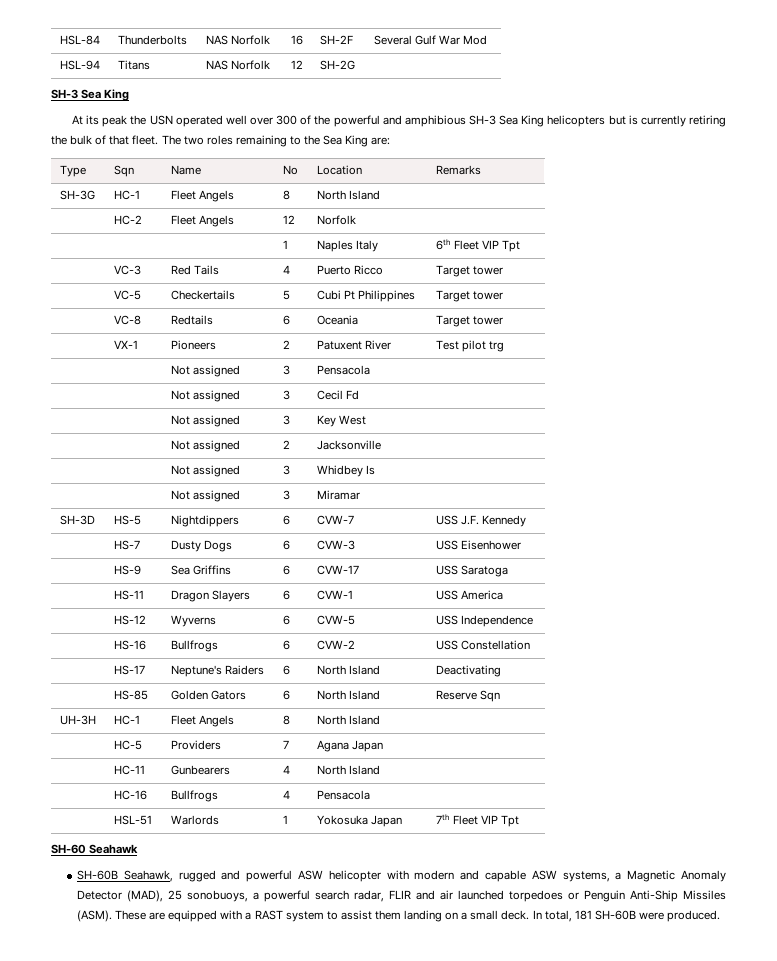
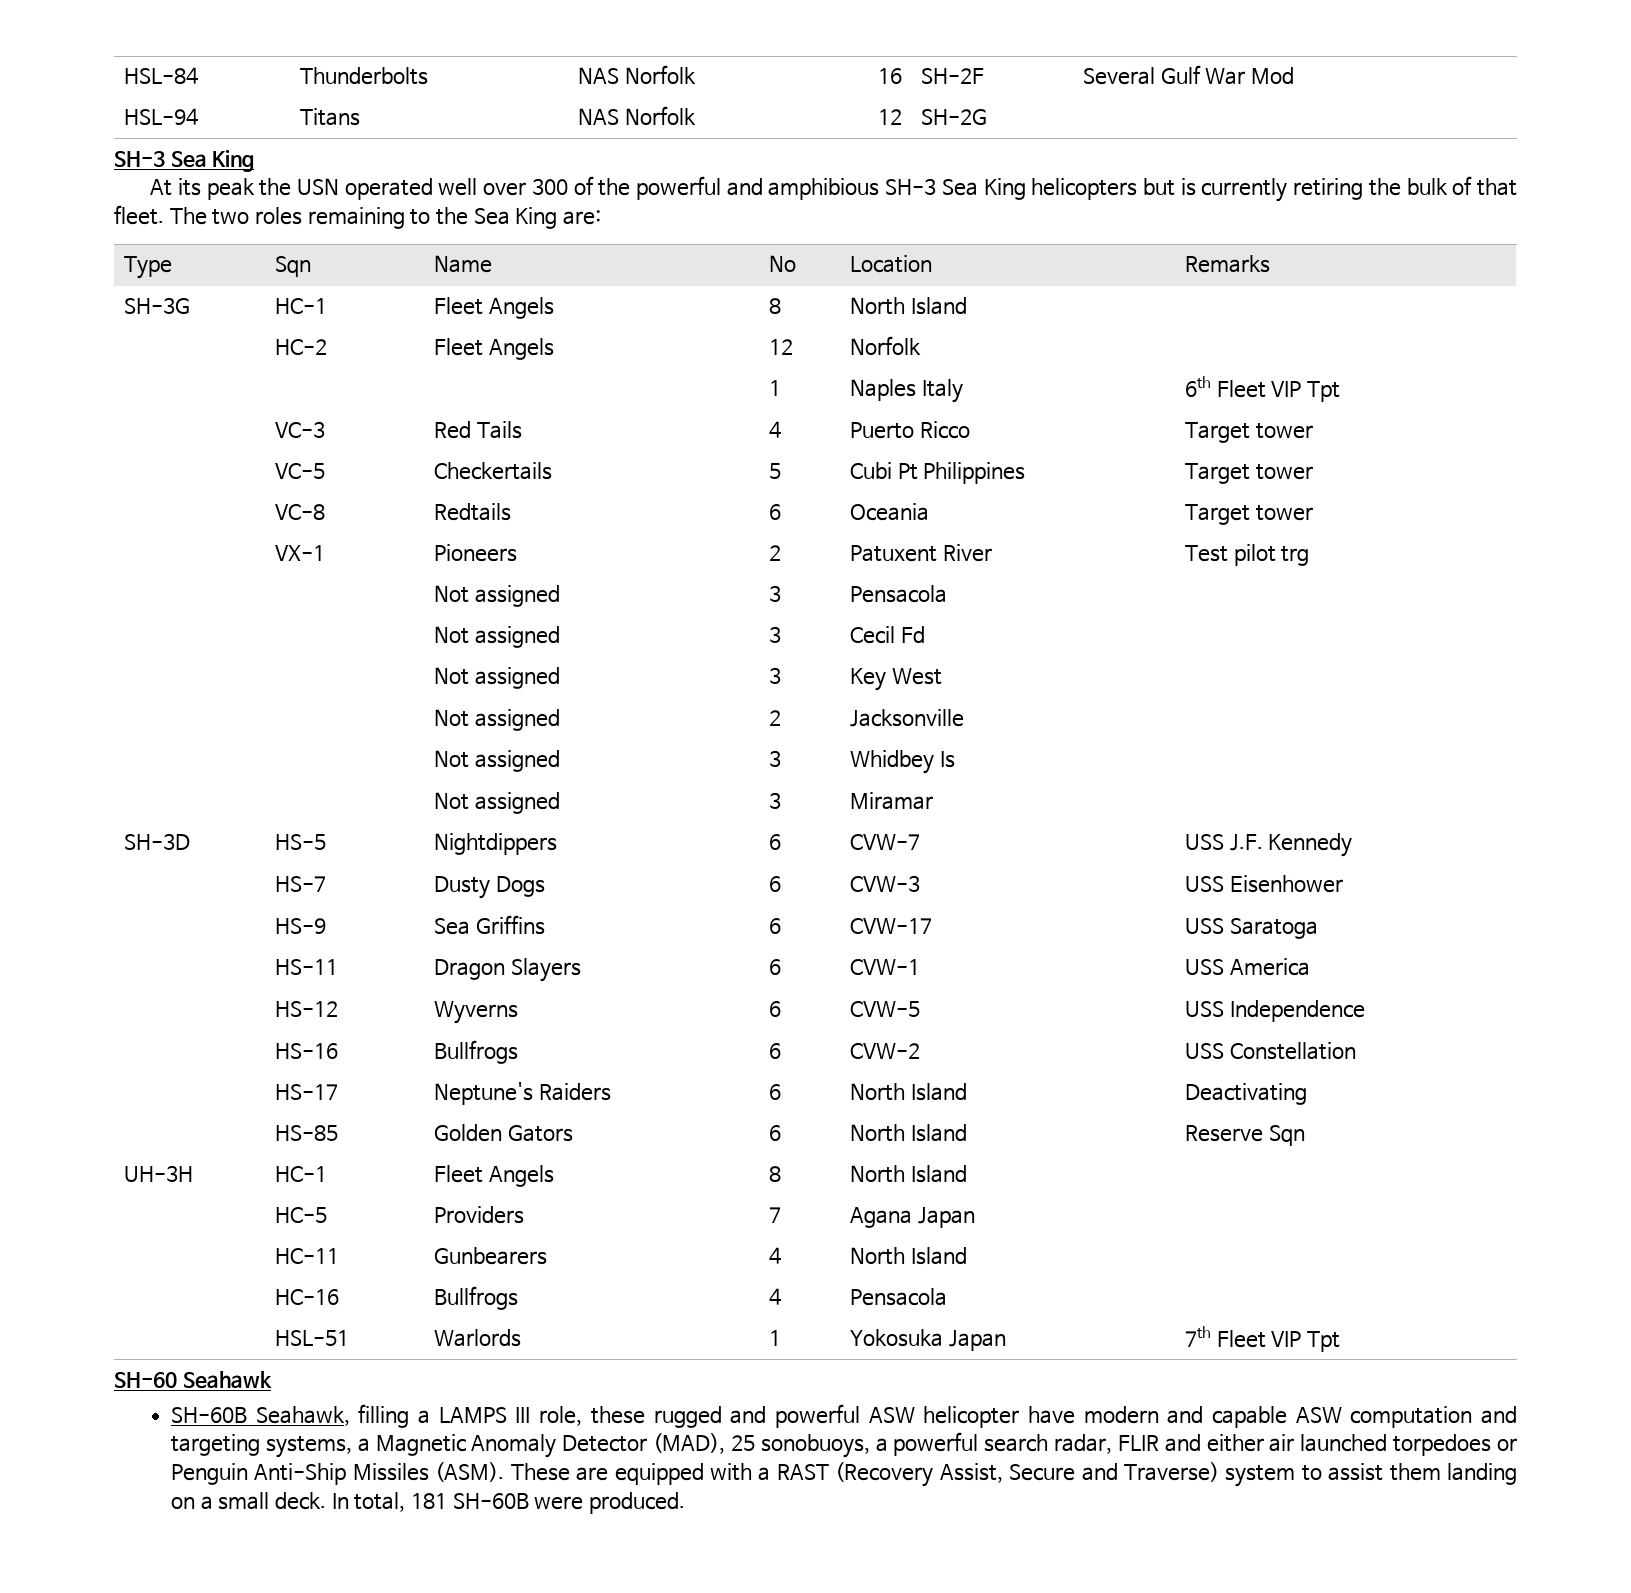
- SH-60B Seahawk, rugged and powerful ASW helicopter with modern and capable ASW systems, a Magnetic Anomaly Detector (MAD), 25 sonobuoys, a powerful search radar, FLIR and air launched torpedoes or Penguin Anti-Ship Missiles (ASM).
+ SH-60B Seahawk, filling a LAMPS III role, these rugged and powerful ASW helicopter have modern and capable ASW computation and targeting systems, a Magnetic Anomaly Detector (MAD), 25 sonobuoys, a powerful search radar, FLIR and either air launched torpedoes or Penguin Anti-Ship Missiles (ASM).
- These are equipped with a RAST system to assist them landing on a small deck.
+ These are equipped with a RAST (Recovery Assist, Secure and Traverse) system to assist them landing on a small deck.

